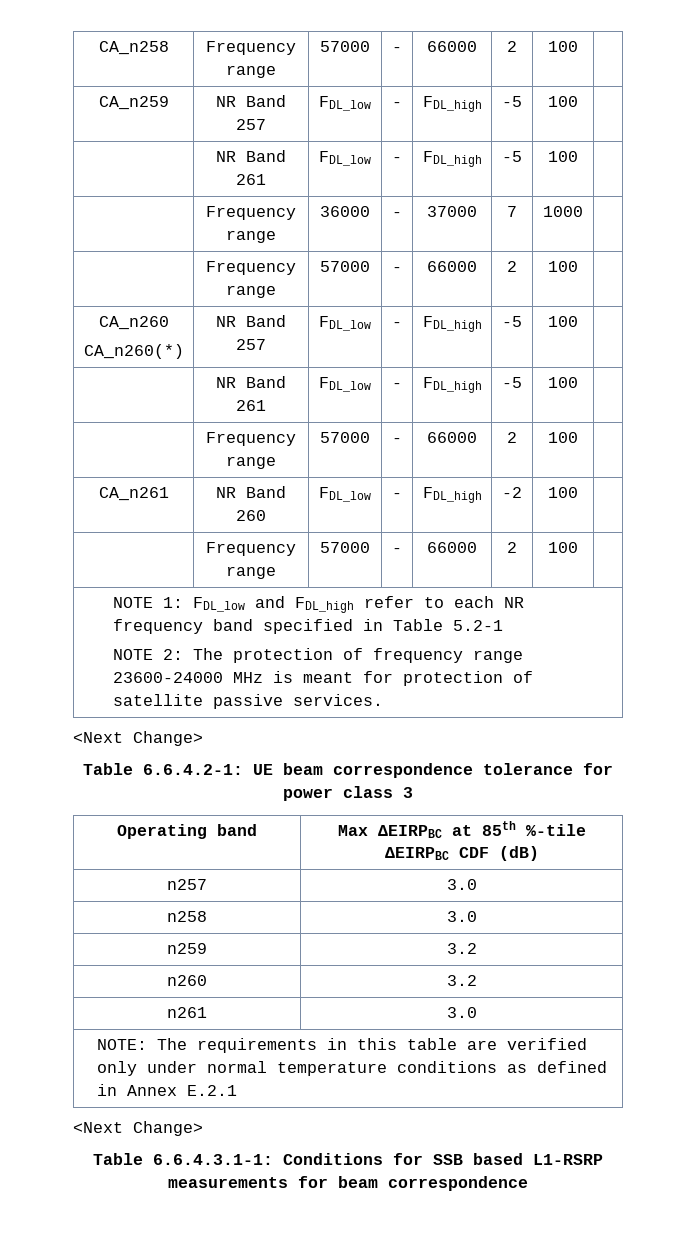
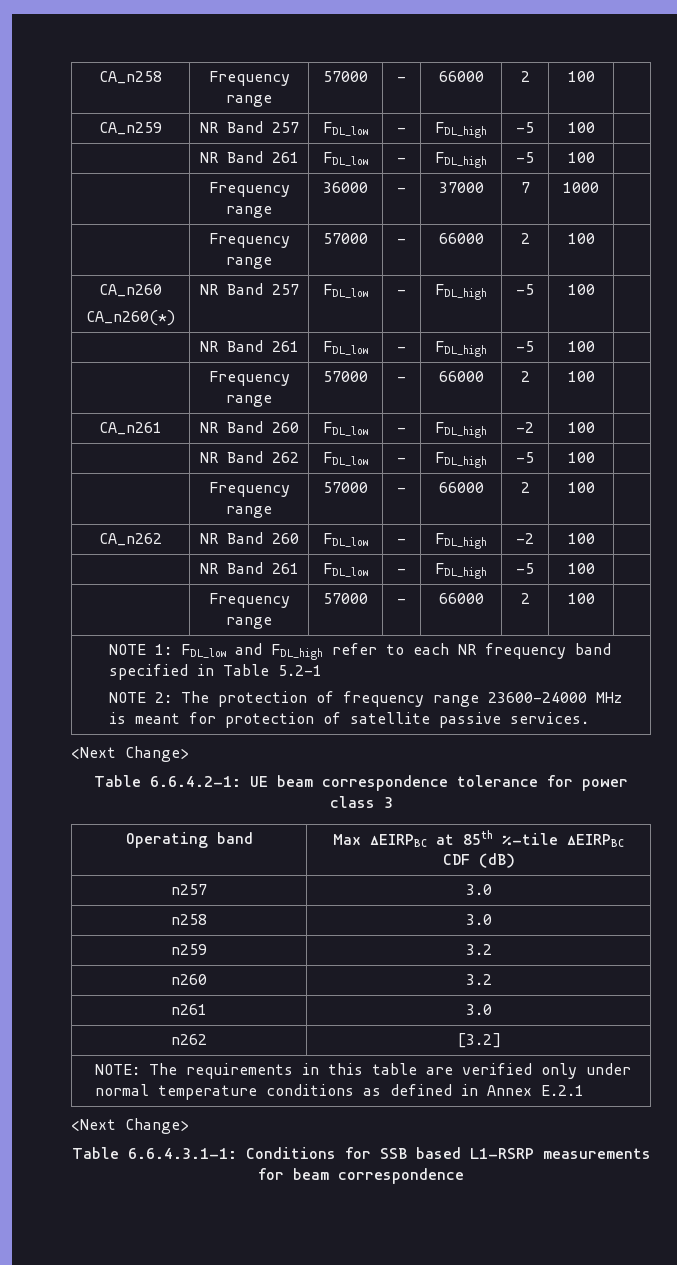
+ | NR Band 262 | FDL_low | - | FDL_high | -5 | 100 |
+ | Frequency range | 57000 | - | 66000 | 2 | 100 |
+ CA_n262 | NR Band 260 | FDL_low | - | FDL_high | -2 | 100 |
+ | NR Band 261 | FDL_low | - | FDL_high | -5 | 100 |
+ n262 | [3.2]

